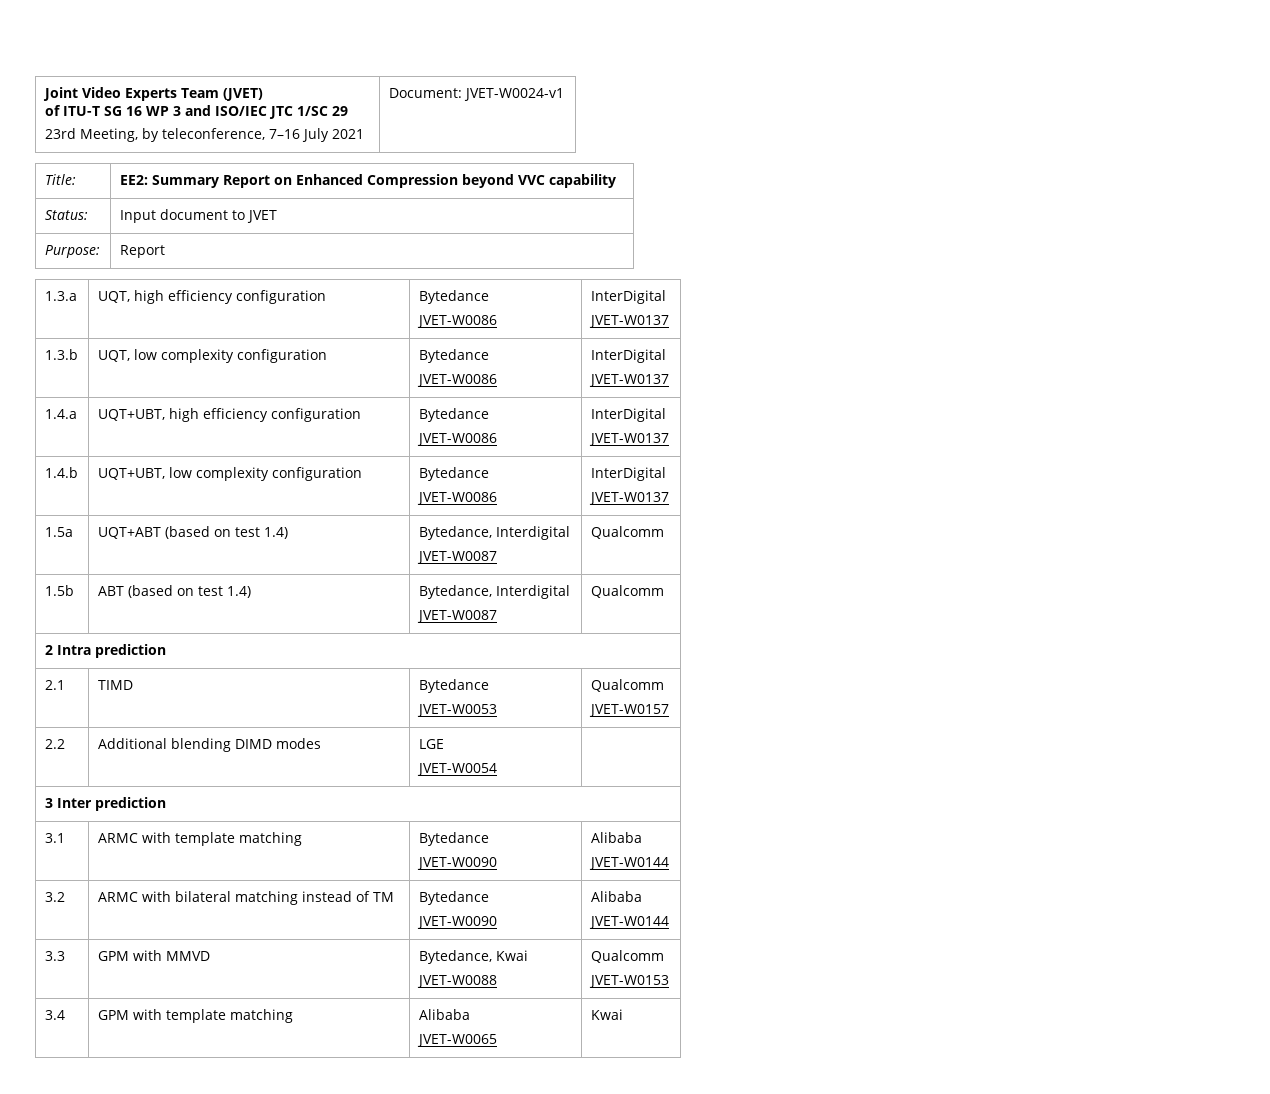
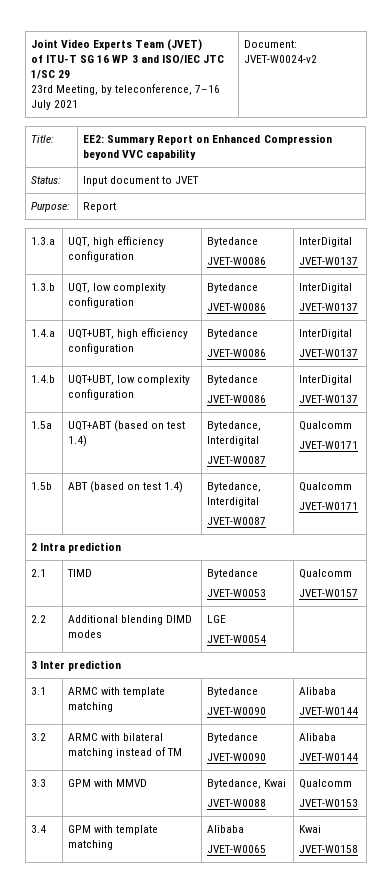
  Joint Video Experts Team (JVET)
  of ITU-T SG 16 WP 3 and ISO/IEC JTC 1/SC 29
- 23rd Meeting, by teleconference, 7–16 July 2021 | Document: JVET-W0024-v1
+ 23rd Meeting, by teleconference, 7–16 July 2021 | Document: JVET-W0024-v2
  1.5a | UQT+ABT (based on test 1.4) | Bytedance, Interdigital
  JVET-W0087 | Qualcomm
+ JVET-W0171
  1.5b | ABT (based on test 1.4) | Bytedance, Interdigital
  JVET-W0087 | Qualcomm
+ JVET-W0171
  3.4 | GPM with template matching | Alibaba
  JVET-W0065 | Kwai
+ JVET-W0158

